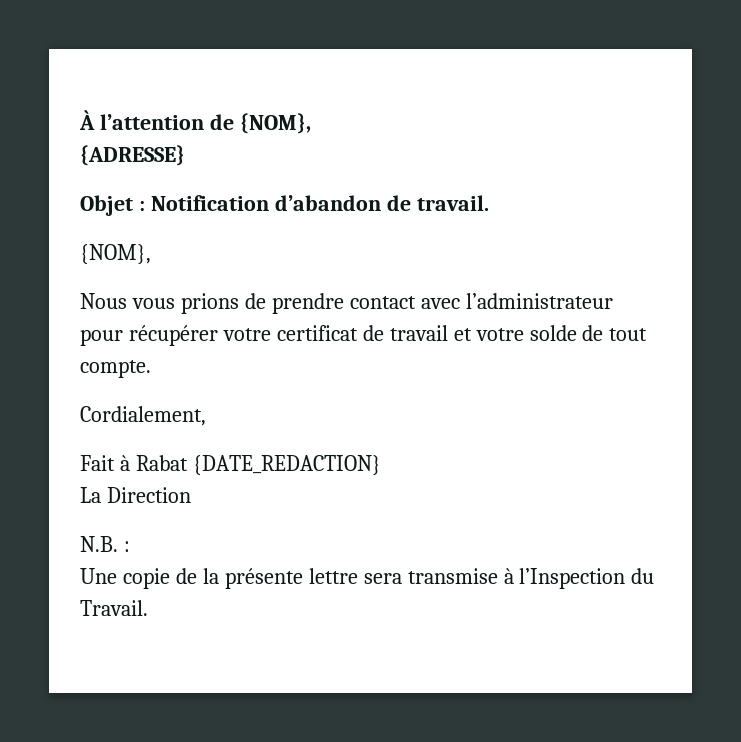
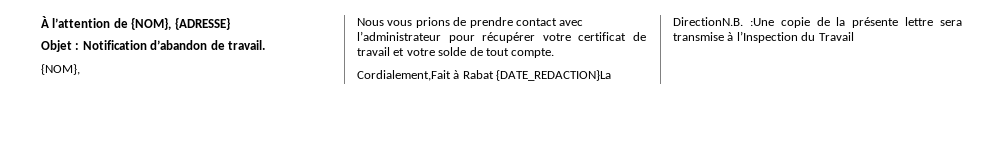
- À l’attention de {NOM},
- {ADRESSE}
+ À l’attention de {NOM}, {ADRESSE}
- Cordialement,
- Fait à Rabat {DATE_REDACTION}
- La Direction
- N.B. :
- Une copie de la présente lettre sera transmise à l’Inspection du Travail.
+ Cordialement,Fait à Rabat {DATE_REDACTION}La DirectionN.B. :Une copie de la présente lettre sera transmise à l’Inspection du Travail

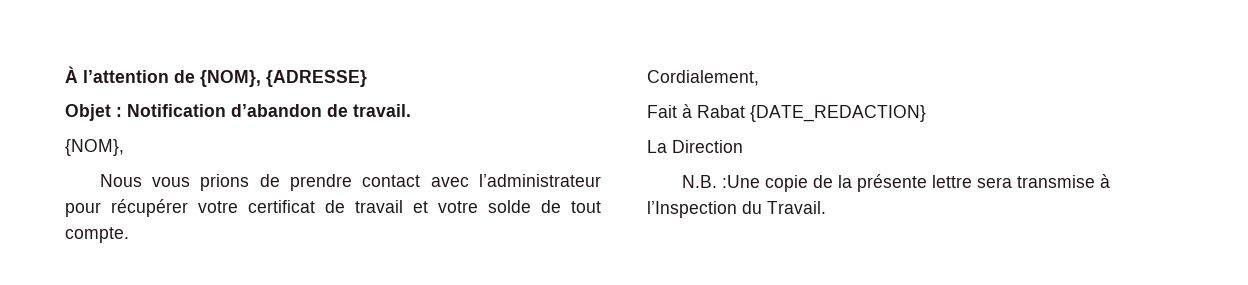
- Cordialement,Fait à Rabat {DATE_REDACTION}La DirectionN.B. :Une copie de la présente lettre sera transmise à l’Inspection du Travail
+ Cordialement,
+ Fait à Rabat {DATE_REDACTION}
+ La Direction
+ N.B. :Une copie de la présente lettre sera transmise à l’Inspection du Travail.

